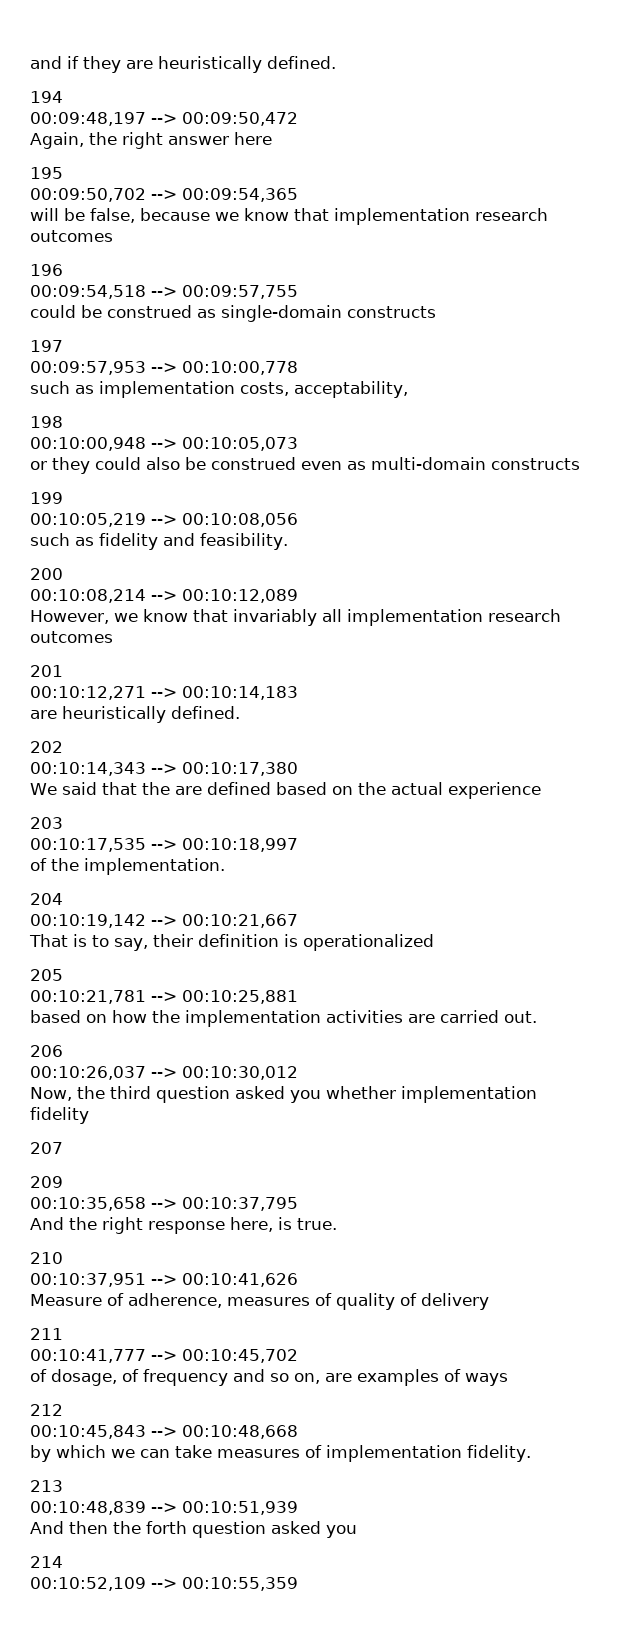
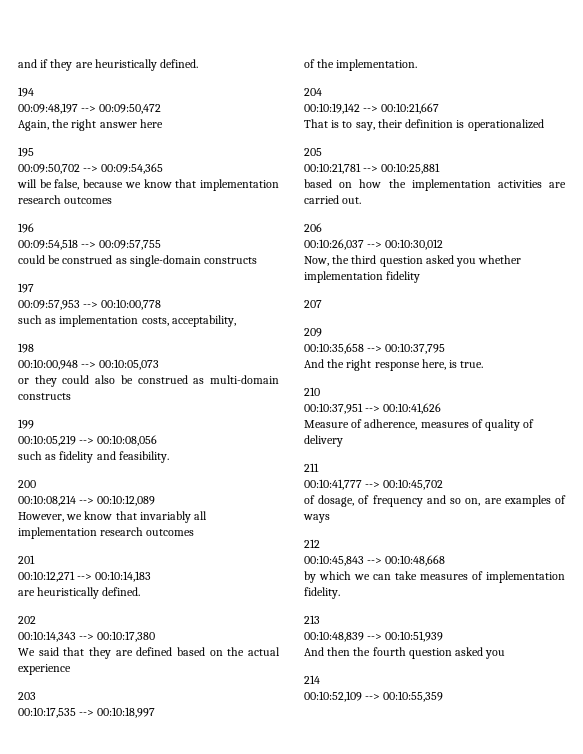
- or they could also be construed even as multi-domain constructs
+ or they could also be construed as multi-domain constructs
- We said that the are defined based on the actual experience
+ We said that they are defined based on the actual experience
- And then the forth question asked you
+ And then the fourth question asked you

